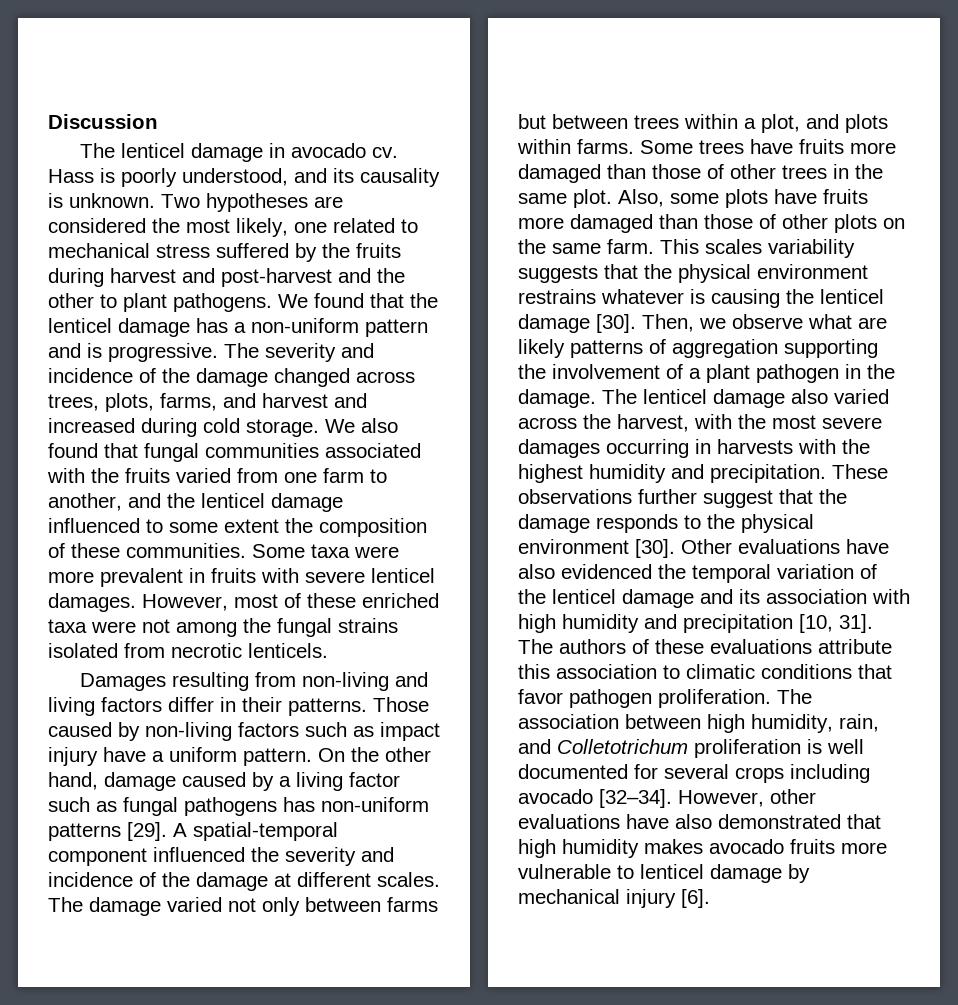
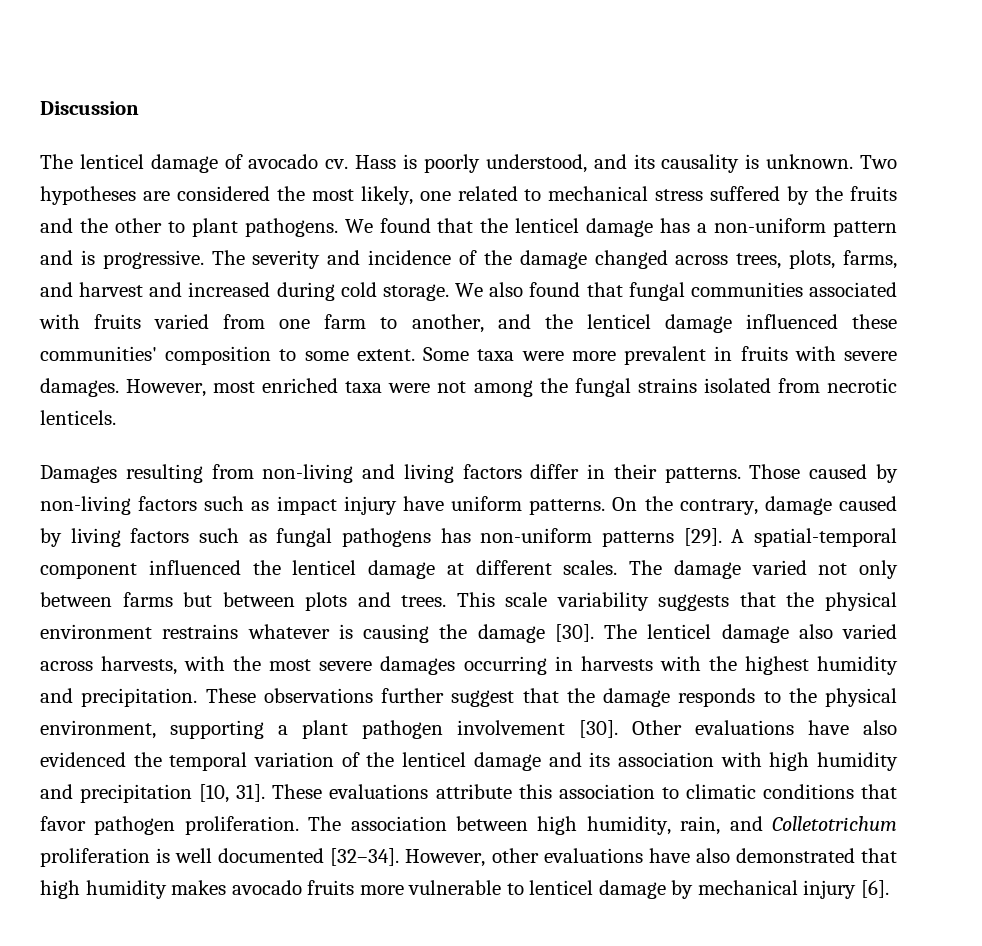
- The lenticel damage in avocado cv.
+ The lenticel damage of avocado cv.
- Two hypotheses are considered the most likely, one related to mechanical stress suffered by the fruits during harvest and post-harvest and the other to plant pathogens.
+ Two hypotheses are considered the most likely, one related to mechanical stress suffered by the fruits and the other to plant pathogens.
- We also found that fungal communities associated with the fruits varied from one farm to another, and the lenticel damage influenced to some extent the composition of these communities.
+ We also found that fungal communities associated with fruits varied from one farm to another, and the lenticel damage influenced these communities' composition to some extent.
- Some taxa were more prevalent in fruits with severe lenticel damages.
+ Some taxa were more prevalent in fruits with severe damages.
- However, most of these enriched taxa were not among the fungal strains isolated from necrotic lenticels.
+ However, most enriched taxa were not among the fungal strains isolated from necrotic lenticels.
- Those caused by non-living factors such as impact injury have a uniform pattern. On the other hand, damage caused by a living factor such as fungal pathogens has non-uniform patterns [29].
+ Those caused by non-living factors such as impact injury have uniform patterns. On the contrary, damage caused by living factors such as fungal pathogens has non-uniform patterns [29].
- A spatial-temporal component influenced the severity and incidence of the damage at different scales.
+ A spatial-temporal component influenced the lenticel damage at different scales.
- The damage varied not only between farms but between trees within a plot, and plots within farms. Some trees have fruits more damaged than those of other trees in the same plot. Also, some plots have fruits more damaged than those of other plots on the same farm. This scales variability suggests that the physical environment restrains whatever is causing the lenticel damage [30].
+ The damage varied not only between farms but between plots and trees. This scale variability suggests that the physical environment restrains whatever is causing the damage [30].
- Then, we observe what are likely patterns of aggregation supporting the involvement of a plant pathogen in the damage.
- The lenticel damage also varied across the harvest, with the most severe damages occurring in harvests with the highest humidity and precipitation.
+ The lenticel damage also varied across harvests, with the most severe damages occurring in harvests with the highest humidity and precipitation.
- These observations further suggest that the damage responds to the physical environment [30].
+ These observations further suggest that the damage responds to the physical environment, supporting a plant pathogen involvement [30].
- The authors of these evaluations attribute this association to climatic conditions that favor pathogen proliferation.
+ These evaluations attribute this association to climatic conditions that favor pathogen proliferation.
- The association between high humidity, rain, and Colletotrichum proliferation is well documented for several crops including avocado [32–34].
+ The association between high humidity, rain, and Colletotrichum proliferation is well documented [32–34].

